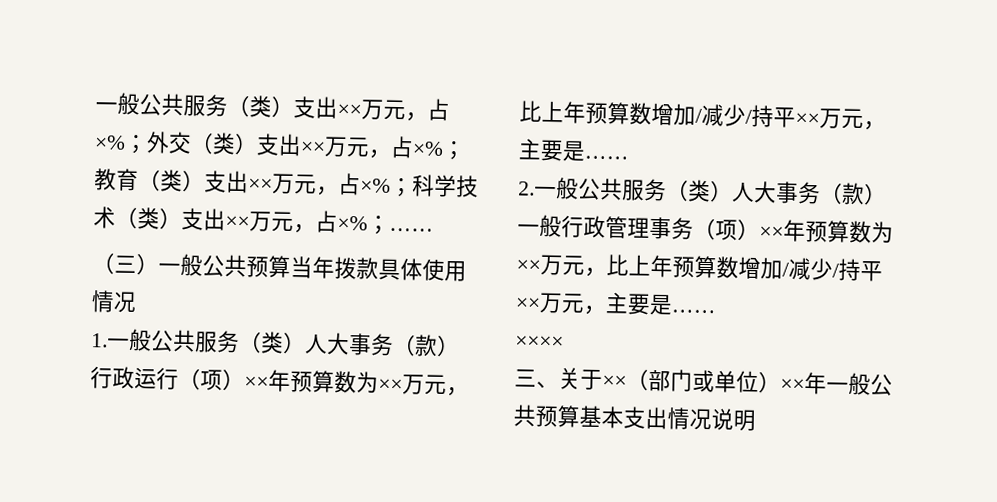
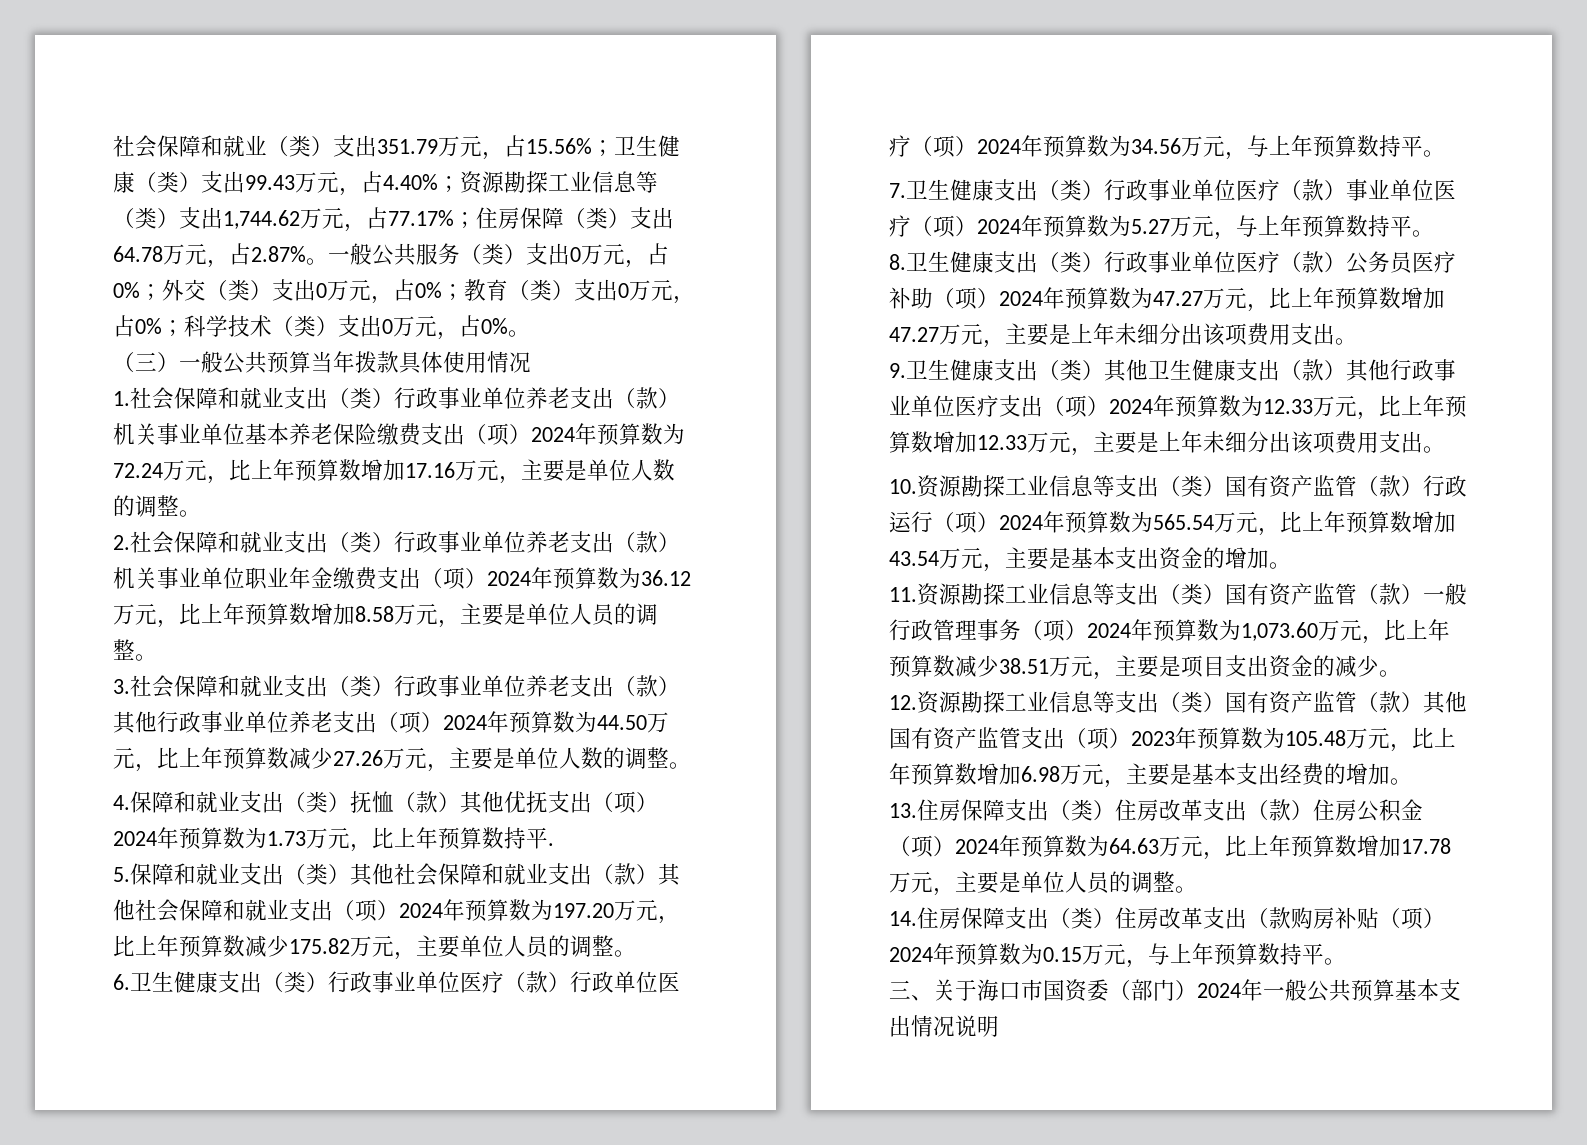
+ 社会保障和就业（类）支出351.79万元，占15.56%；卫生健康（类）支出99.43万元，占4.40%；资源勘探工业信息等（类）支出1,744.62万元，占77.17%；住房保障（类）支出64.78万元，占2.87%。
- 一般公共服务（类）支出××万元，占×%；外交（类）支出××万元，占×%；教育（类）支出××万元，占×%；科学技术（类）支出××万元，占×%；……
+ 一般公共服务（类）支出0万元，占0%；外交（类）支出0万元，占0%；教育（类）支出0万元，占0%；科学技术（类）支出0万元，占0%。
- 1.一般公共服务（类）人大事务（款）行政运行（项）××年预算数为××万元，比上年预算数增加/减少/持平××万元，主要是……
- 2.一般公共服务（类）人大事务（款）一般行政管理事务（项）××年预算数为××万元，比上年预算数增加/减少/持平××万元，主要是……
- ××××
- 三、关于××（部门或单位）××年一般公共预算基本支出情况说明
+ 1.社会保障和就业支出（类）行政事业单位养老支出（款）机关事业单位基本养老保险缴费支出（项）2024年预算数为72.24万元，比上年预算数增加17.16万元，主要是单位人数的调整。
+ 2.社会保障和就业支出（类）行政事业单位养老支出（款）机关事业单位职业年金缴费支出（项）2024年预算数为36.12万元，比上年预算数增加8.58万元，主要是单位人员的调整。
+ 3.社会保障和就业支出（类）行政事业单位养老支出（款）其他行政事业单位养老支出（项）2024年预算数为44.50万元，比上年预算数减少27.26万元，主要是单位人数的调整。
+ 4.保障和就业支出（类）抚恤（款）其他优抚支出（项）2024年预算数为1.73万元，比上年预算数持平.
+ 5.保障和就业支出（类）其他社会保障和就业支出（款）其他社会保障和就业支出（项）2024年预算数为197.20万元，比上年预算数减少175.82万元，主要单位人员的调整。
+ 6.卫生健康支出（类）行政事业单位医疗（款）行政单位医疗（项）2024年预算数为34.56万元，与上年预算数持平。
+ 7.卫生健康支出（类）行政事业单位医疗（款）事业单位医疗（项）2024年预算数为5.27万元，与上年预算数持平。
+ 8.卫生健康支出（类）行政事业单位医疗（款）公务员医疗补助（项）2024年预算数为47.27万元，比上年预算数增加47.27万元，主要是上年未细分出该项费用支出。
+ 9.卫生健康支出（类）其他卫生健康支出（款）其他行政事业单位医疗支出（项）2024年预算数为12.33万元，比上年预算数增加12.33万元，主要是上年未细分出该项费用支出。
+ 10.资源勘探工业信息等支出（类）国有资产监管（款）行政运行（项）2024年预算数为565.54万元，比上年预算数增加43.54万元，主要是基本支出资金的增加。
+ 11.资源勘探工业信息等支出（类）国有资产监管（款）一般行政管理事务（项）2024年预算数为1,073.60万元，比上年预算数减少38.51万元，主要是项目支出资金的减少。
+ 12.资源勘探工业信息等支出（类）国有资产监管（款）其他国有资产监管支出（项）2023年预算数为105.48万元，比上年预算数增加6.98万元，主要是基本支出经费的增加。
+ 13.住房保障支出（类）住房改革支出（款）住房公积金（项）2024年预算数为64.63万元，比上年预算数增加17.78万元，主要是单位人员的调整。
+ 14.住房保障支出（类）住房改革支出（款购房补贴（项）2024年预算数为0.15万元，与上年预算数持平。
+ 三、关于海口市国资委（部门）2024年一般公共预算基本支出情况说明

